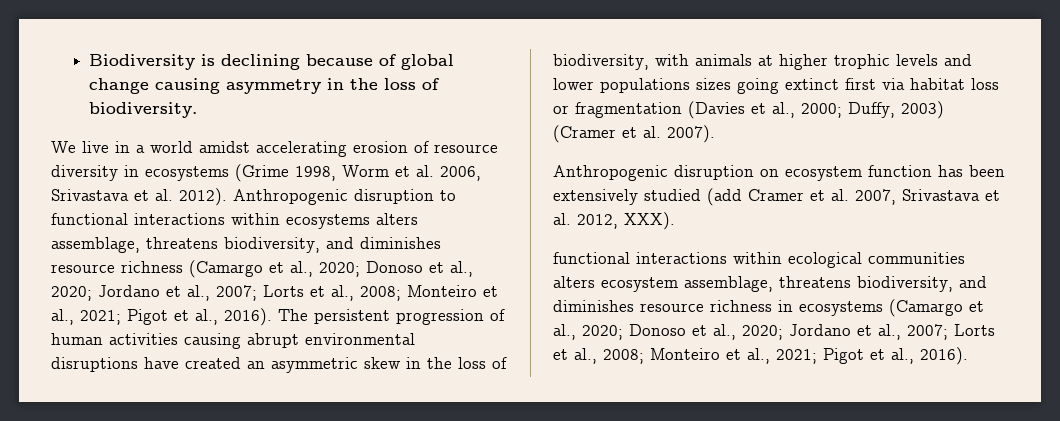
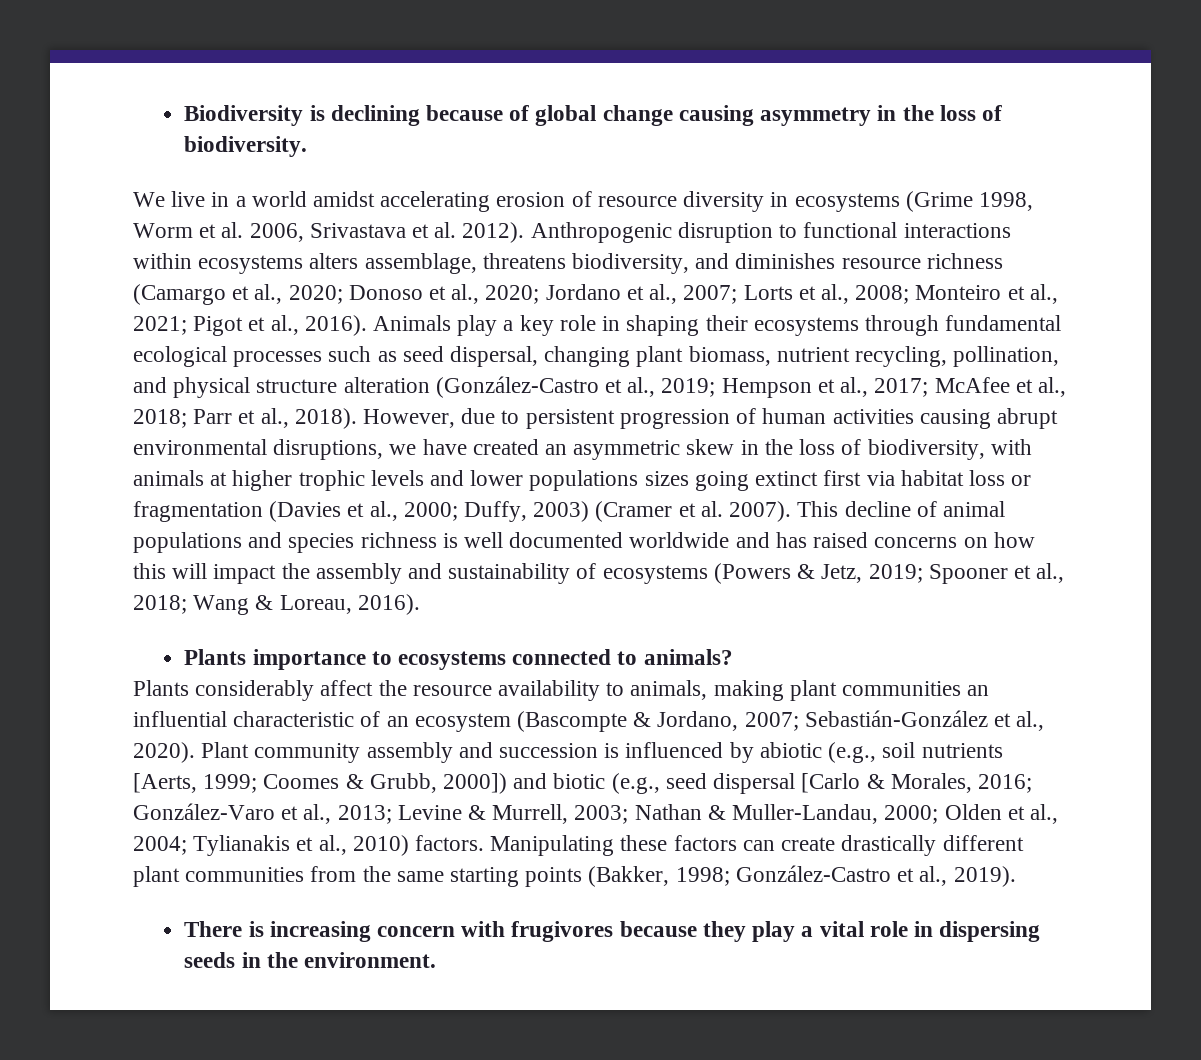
- The persistent progression of human activities causing abrupt environmental disruptions have created an asymmetric skew in the loss of biodiversity, with animals at higher trophic levels and lower populations sizes going extinct first via habitat loss or fragmentation (Davies et al., 2000; Duffy, 2003) (Cramer et al. 2007).
- Anthropogenic disruption on ecosystem function has been extensively studied (add Cramer et al. 2007, Srivastava et al. 2012, XXX).
- functional interactions within ecological communities alters ecosystem assemblage, threatens biodiversity, and diminishes resource richness in ecosystems (Camargo et al., 2020; Donoso et al., 2020; Jordano et al., 2007; Lorts et al., 2008; Monteiro et al., 2021; Pigot et al., 2016).
+ Animals play a key role in shaping their ecosystems through fundamental ecological processes such as seed dispersal, changing plant biomass, nutrient recycling, pollination, and physical structure alteration (González-Castro et al., 2019; Hempson et al., 2017; McAfee et al., 2018; Parr et al., 2018). However, due to persistent progression of human activities causing abrupt environmental disruptions, we have created an asymmetric skew in the loss of biodiversity, with animals at higher trophic levels and lower populations sizes going extinct first via habitat loss or fragmentation (Davies et al., 2000; Duffy, 2003) (Cramer et al. 2007). This decline of animal populations and species richness is well documented worldwide and has raised concerns on how this will impact the assembly and sustainability of ecosystems (Powers & Jetz, 2019; Spooner et al., 2018; Wang & Loreau, 2016).
+ Plants importance to ecosystems connected to animals?
+ Plants considerably affect the resource availability to animals, making plant communities an influential characteristic of an ecosystem (Bascompte & Jordano, 2007; Sebastián-González et al., 2020). Plant community assembly and succession is influenced by abiotic (e.g., soil nutrients [Aerts, 1999; Coomes & Grubb, 2000]) and biotic (e.g., seed dispersal [Carlo & Morales, 2016; González-Varo et al., 2013; Levine & Murrell, 2003; Nathan & Muller-Landau, 2000; Olden et al., 2004; Tylianakis et al., 2010) factors. Manipulating these factors can create drastically different plant communities from the same starting points (Bakker, 1998; González-Castro et al., 2019).
+ There is increasing concern with frugivores because they play a vital role in dispersing seeds in the environment.

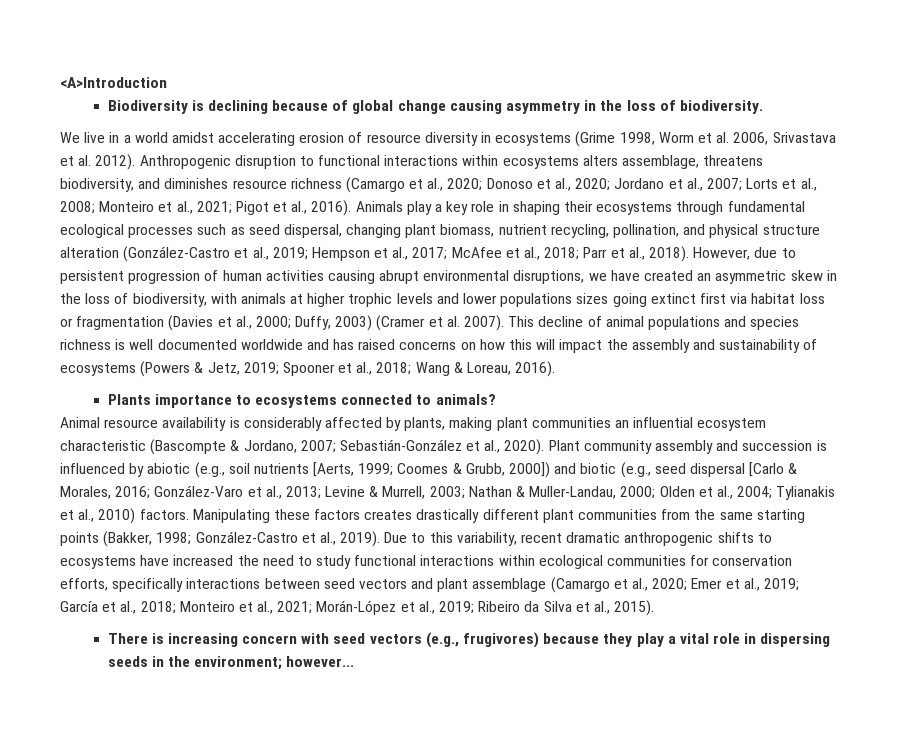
+ <A>Introduction
- Plants considerably affect the resource availability to animals, making plant communities an influential characteristic of an ecosystem (Bascompte & Jordano, 2007; Sebastián-González et al., 2020).
+ Animal resource availability is considerably affected by plants, making plant communities an influential ecosystem characteristic (Bascompte & Jordano, 2007; Sebastián-González et al., 2020).
- Manipulating these factors can create drastically different plant communities from the same starting points (Bakker, 1998; González-Castro et al., 2019).
+ Manipulating these factors creates drastically different plant communities from the same starting points (Bakker, 1998; González-Castro et al., 2019). Due to this variability, recent dramatic anthropogenic shifts to ecosystems have increased the need to study functional interactions within ecological communities for conservation efforts, specifically interactions between seed vectors and plant assemblage (Camargo et al., 2020; Emer et al., 2019; García et al., 2018; Monteiro et al., 2021; Morán-López et al., 2019; Ribeiro da Silva et al., 2015).
- There is increasing concern with frugivores because they play a vital role in dispersing seeds in the environment.
+ There is increasing concern with seed vectors (e.g., frugivores) because they play a vital role in dispersing seeds in the environment; however...

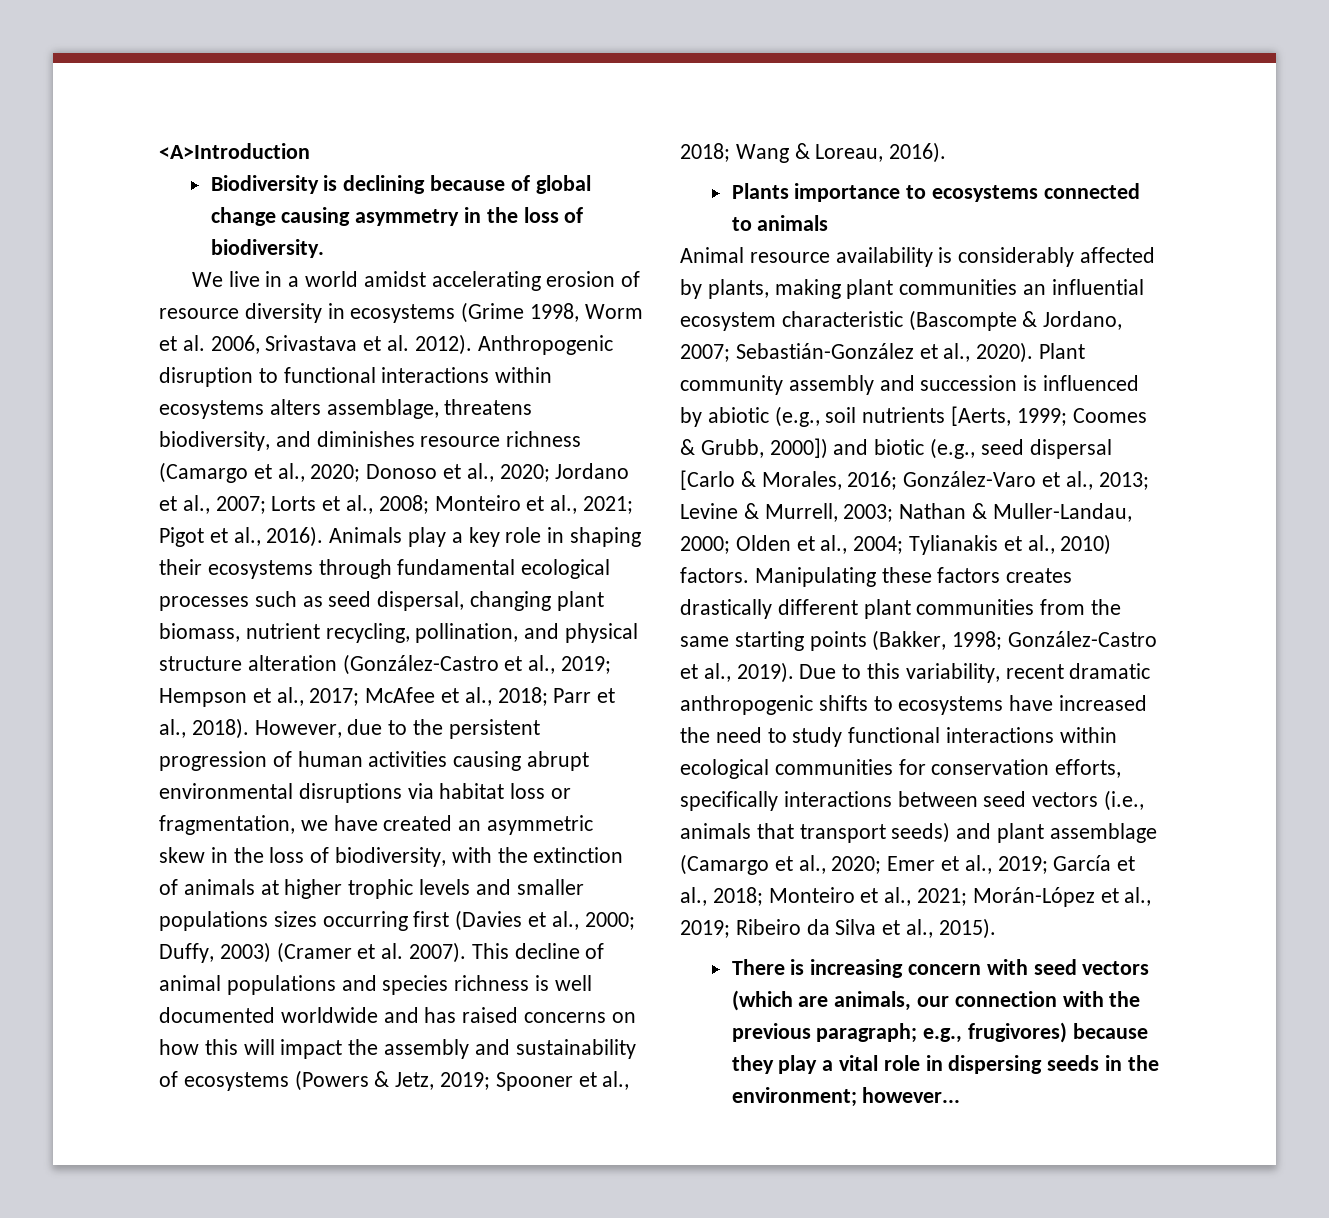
- However, due to persistent progression of human activities causing abrupt environmental disruptions, we have created an asymmetric skew in the loss of biodiversity, with animals at higher trophic levels and lower populations sizes going extinct first via habitat loss or fragmentation (Davies et al., 2000; Duffy, 2003) (Cramer et al. 2007).
+ However, due to the persistent progression of human activities causing abrupt environmental disruptions via habitat loss or fragmentation, we have created an asymmetric skew in the loss of biodiversity, with the extinction of animals at higher trophic levels and smaller populations sizes occurring first (Davies et al., 2000; Duffy, 2003) (Cramer et al. 2007).
- Plants importance to ecosystems connected to animals?
+ Plants importance to ecosystems connected to animals
- Due to this variability, recent dramatic anthropogenic shifts to ecosystems have increased the need to study functional interactions within ecological communities for conservation efforts, specifically interactions between seed vectors and plant assemblage (Camargo et al., 2020; Emer et al., 2019; García et al., 2018; Monteiro et al., 2021; Morán-López et al., 2019; Ribeiro da Silva et al., 2015).
+ Due to this variability, recent dramatic anthropogenic shifts to ecosystems have increased the need to study functional interactions within ecological communities for conservation efforts, specifically interactions between seed vectors (i.e., animals that transport seeds) and plant assemblage (Camargo et al., 2020; Emer et al., 2019; García et al., 2018; Monteiro et al., 2021; Morán-López et al., 2019; Ribeiro da Silva et al., 2015).
- There is increasing concern with seed vectors (e.g., frugivores) because they play a vital role in dispersing seeds in the environment; however...
+ There is increasing concern with seed vectors (which are animals, our connection with the previous paragraph; e.g., frugivores) because they play a vital role in dispersing seeds in the environment; however...

